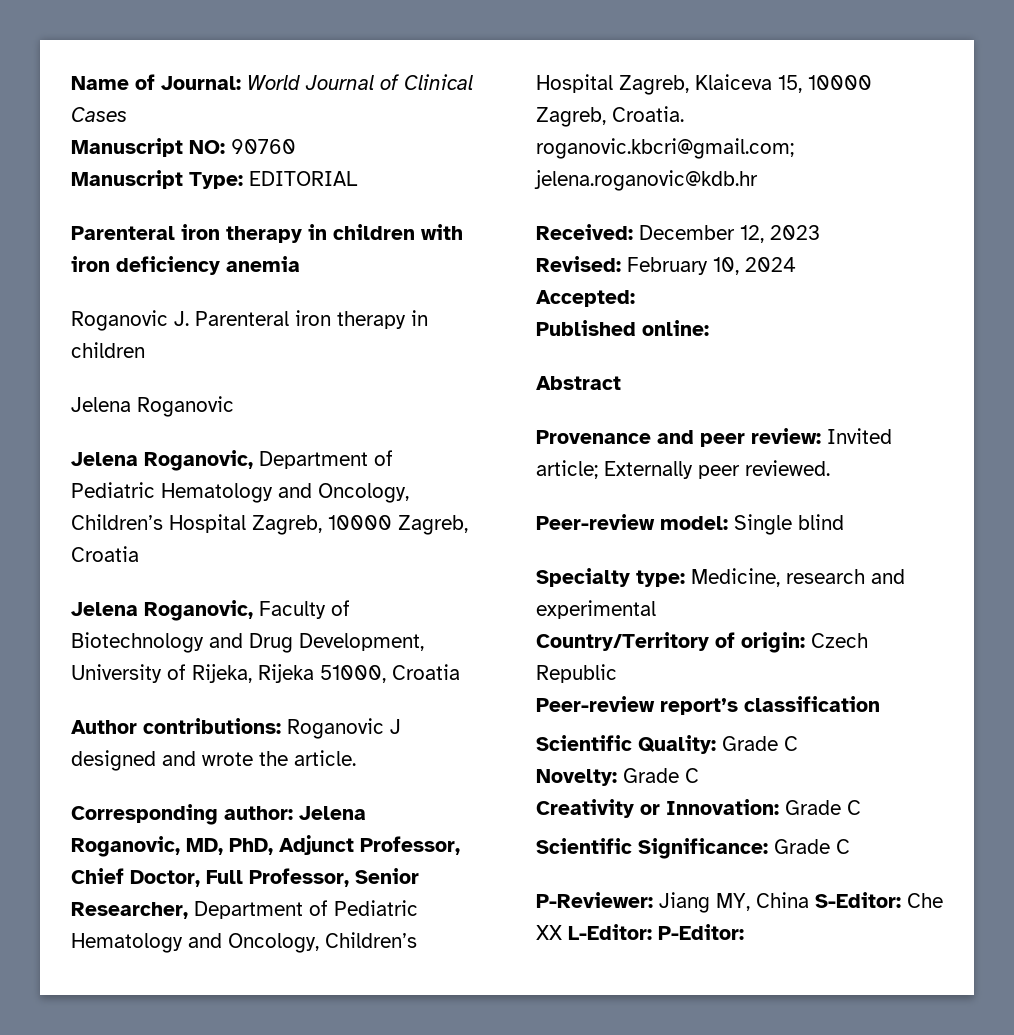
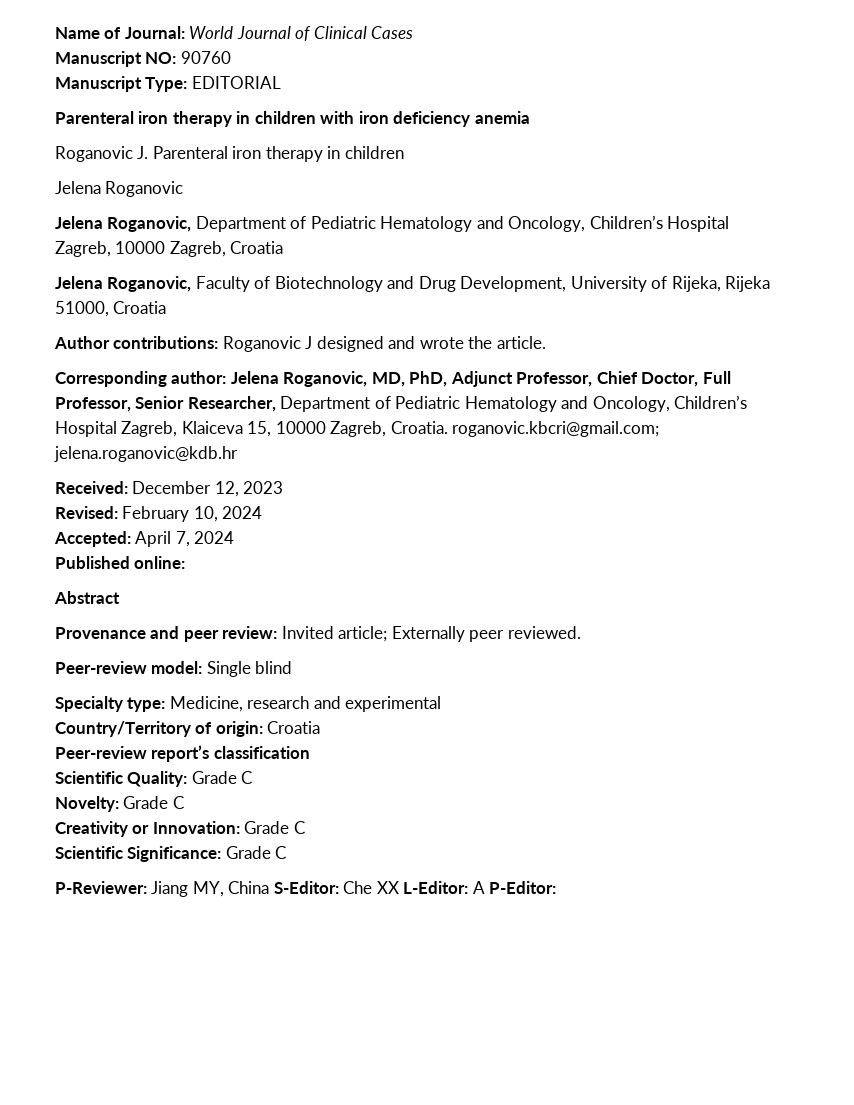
- Accepted:
+ Accepted: April 7, 2024
- Country/Territory of origin: Czech Republic
+ Country/Territory of origin: Croatia
- P-Reviewer: Jiang MY, China S-Editor: Che XX L-Editor: P-Editor:
+ P-Reviewer: Jiang MY, China S-Editor: Che XX L-Editor: A P-Editor:

